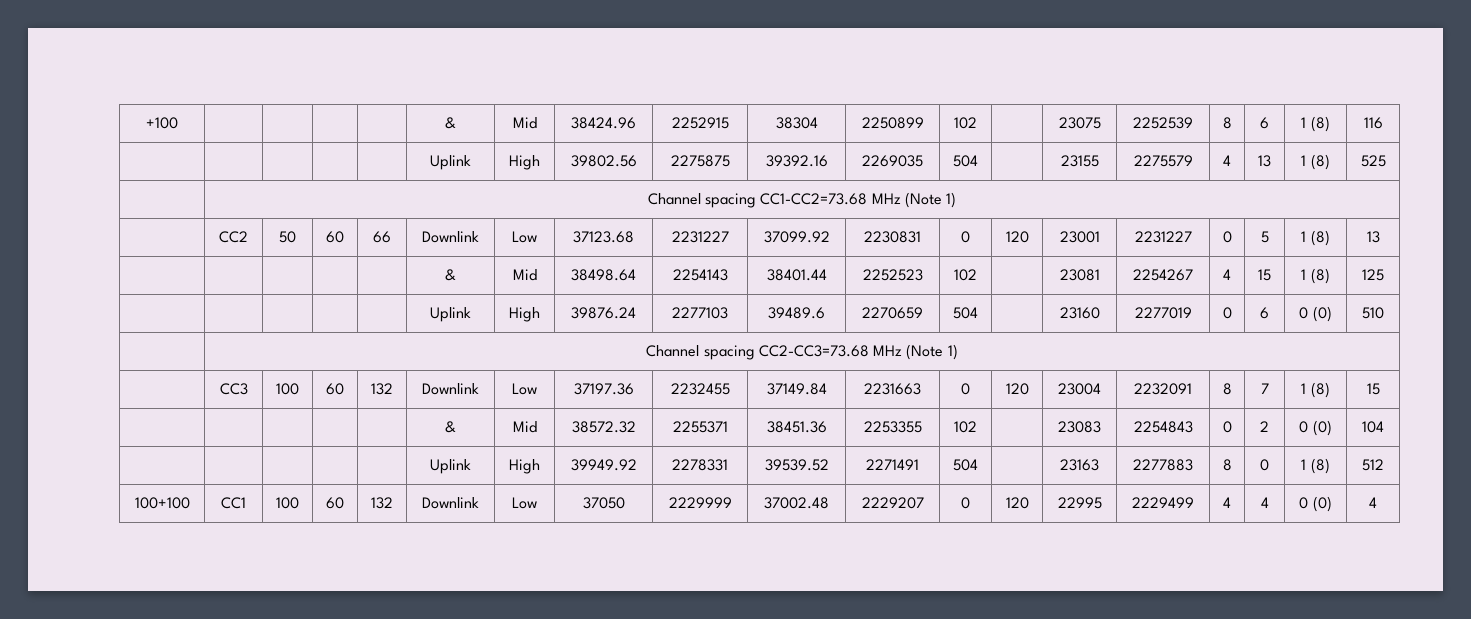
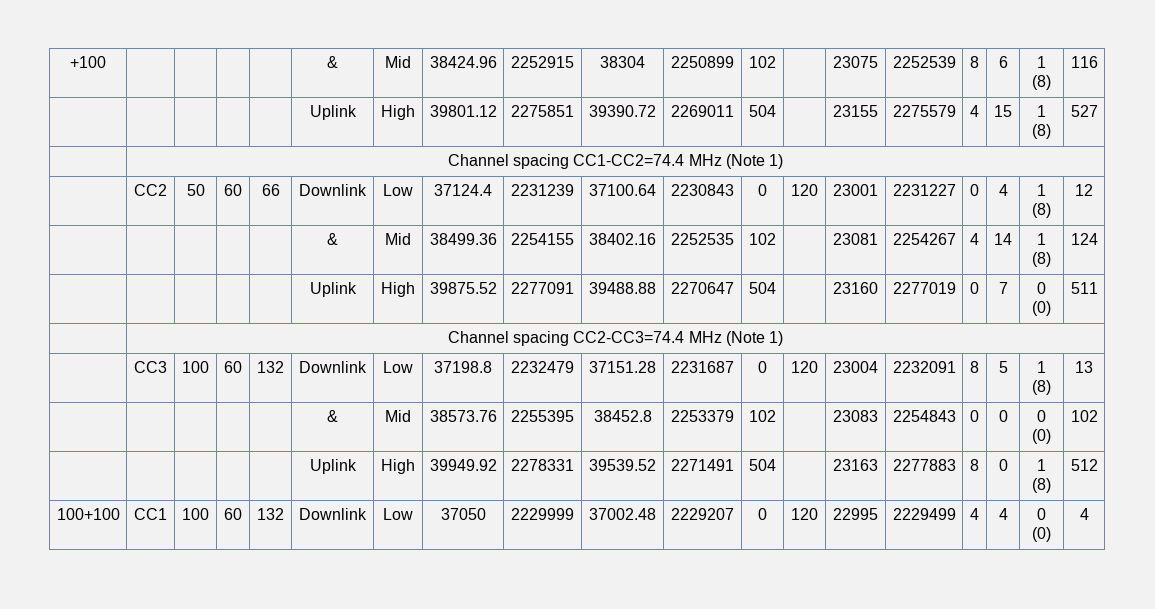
- | | | | | Uplink | High | 39802.56 | 2275875 | 39392.16 | 2269035 | 504 | | 23155 | 2275579 | 4 | 13 | 1 (8) | 525
- | Channel spacing CC1-CC2=73.68 MHz (Note 1)
+ | | | | | Uplink | High | 39801.12 | 2275851 | 39390.72 | 2269011 | 504 | | 23155 | 2275579 | 4 | 15 | 1 (8) | 527
+ | Channel spacing CC1-CC2=74.4 MHz (Note 1)
- | CC2 | 50 | 60 | 66 | Downlink | Low | 37123.68 | 2231227 | 37099.92 | 2230831 | 0 | 120 | 23001 | 2231227 | 0 | 5 | 1 (8) | 13
+ | CC2 | 50 | 60 | 66 | Downlink | Low | 37124.4 | 2231239 | 37100.64 | 2230843 | 0 | 120 | 23001 | 2231227 | 0 | 4 | 1 (8) | 12
+ | | | | | & | Mid | 38499.36 | 2254155 | 38402.16 | 2252535 | 102 | | 23081 | 2254267 | 4 | 14 | 1 (8) | 124
+ | | | | | Uplink | High | 39875.52 | 2277091 | 39488.88 | 2270647 | 504 | | 23160 | 2277019 | 0 | 7 | 0 (0) | 511
+ | Channel spacing CC2-CC3=74.4 MHz (Note 1)
+ | CC3 | 100 | 60 | 132 | Downlink | Low | 37198.8 | 2232479 | 37151.28 | 2231687 | 0 | 120 | 23004 | 2232091 | 8 | 5 | 1 (8) | 13
- | | | | | & | Mid | 38498.64 | 2254143 | 38401.44 | 2252523 | 102 | | 23081 | 2254267 | 4 | 15 | 1 (8) | 125
- | | | | | Uplink | High | 39876.24 | 2277103 | 39489.6 | 2270659 | 504 | | 23160 | 2277019 | 0 | 6 | 0 (0) | 510
- | Channel spacing CC2-CC3=73.68 MHz (Note 1)
- | CC3 | 100 | 60 | 132 | Downlink | Low | 37197.36 | 2232455 | 37149.84 | 2231663 | 0 | 120 | 23004 | 2232091 | 8 | 7 | 1 (8) | 15
- | | | | | & | Mid | 38572.32 | 2255371 | 38451.36 | 2253355 | 102 | | 23083 | 2254843 | 0 | 2 | 0 (0) | 104
+ | | | | | & | Mid | 38573.76 | 2255395 | 38452.8 | 2253379 | 102 | | 23083 | 2254843 | 0 | 0 | 0 (0) | 102

